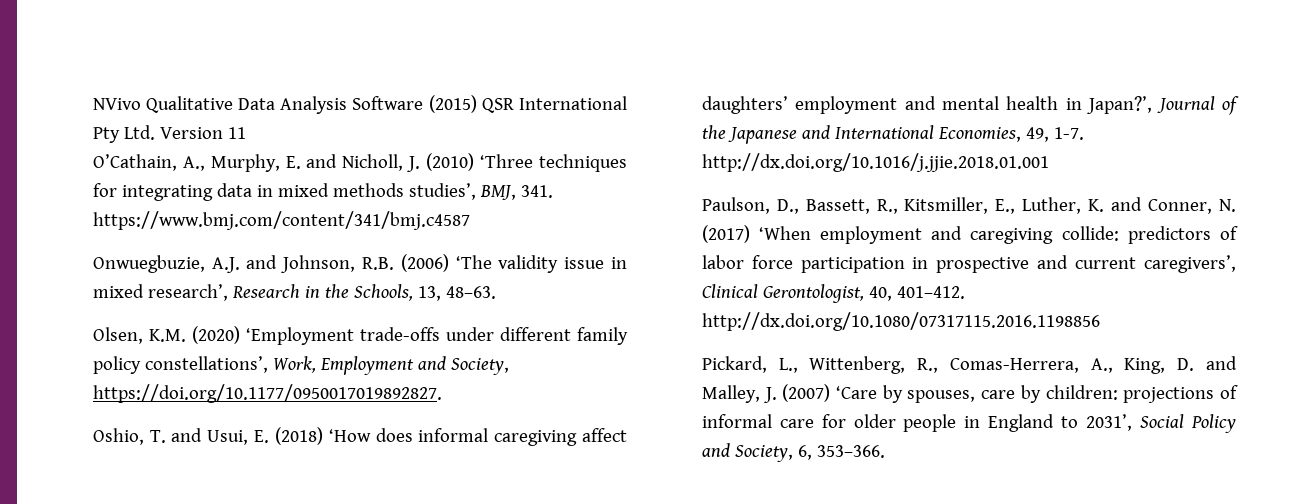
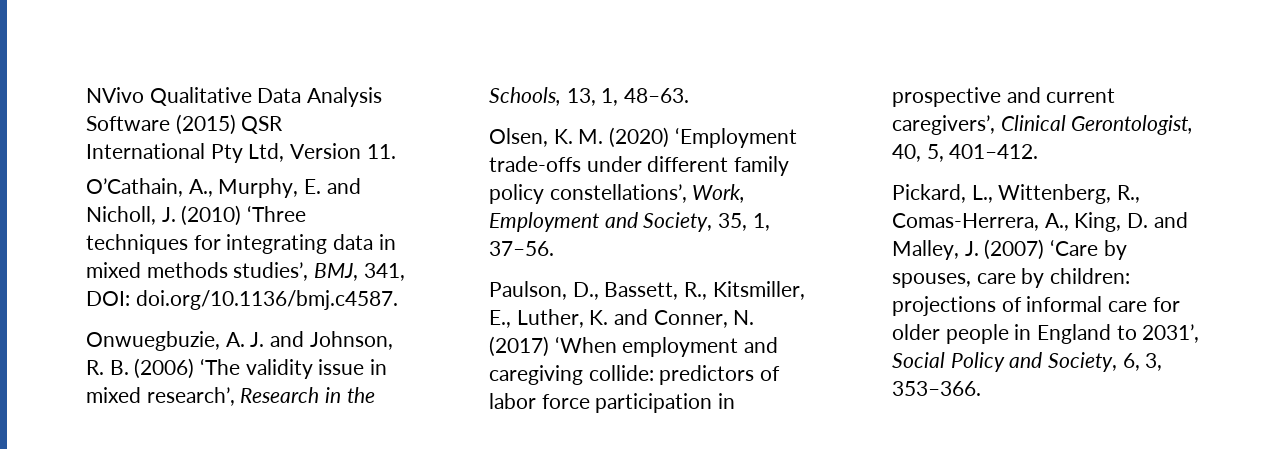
- NVivo Qualitative Data Analysis Software (2015) QSR International Pty Ltd. Version 11
+ NVivo Qualitative Data Analysis Software (2015) QSR International Pty Ltd, Version 11.
- O’Cathain, A., Murphy, E. and Nicholl, J. (2010) ‘Three techniques for integrating data in mixed methods studies’, BMJ, 341. https://www.bmj.com/content/341/bmj.c4587
- Onwuegbuzie, A.J. and Johnson, R.B. (2006) ‘The validity issue in mixed research’, Research in the Schools, 13, 48–63.
+ O’Cathain, A., Murphy, E. and Nicholl, J. (2010) ‘Three techniques for integrating data in mixed methods studies’, BMJ, 341, DOI: doi.org/10.1136/bmj.c4587.
+ Onwuegbuzie, A. J. and Johnson, R. B. (2006) ‘The validity issue in mixed research’, Research in the Schools, 13, 1, 48–63.
- Olsen, K.M. (2020) ‘Employment trade-offs under different family policy constellations’, Work, Employment and Society, https://doi.org/10.1177/0950017019892827.
- Oshio, T. and Usui, E. (2018) ‘How does informal caregiving affect daughters’ employment and mental health in Japan?’, Journal of the Japanese and International Economies, 49, 1-7. http://dx.doi.org/10.1016/j.jjie.2018.01.001
+ Olsen, K. M. (2020) ‘Employment trade-offs under different family policy constellations’, Work, Employment and Society, 35, 1, 37–56.
- Paulson, D., Bassett, R., Kitsmiller, E., Luther, K. and Conner, N. (2017) ‘When employment and caregiving collide: predictors of labor force participation in prospective and current caregivers’, Clinical Gerontologist, 40, 401–412. http://dx.doi.org/10.1080/07317115.2016.1198856
+ Paulson, D., Bassett, R., Kitsmiller, E., Luther, K. and Conner, N. (2017) ‘When employment and caregiving collide: predictors of labor force participation in prospective and current caregivers’, Clinical Gerontologist, 40, 5, 401–412.
- Pickard, L., Wittenberg, R., Comas-Herrera, A., King, D. and Malley, J. (2007) ‘Care by spouses, care by children: projections of informal care for older people in England to 2031’, Social Policy and Society, 6, 353–366.
+ Pickard, L., Wittenberg, R., Comas-Herrera, A., King, D. and Malley, J. (2007) ‘Care by spouses, care by children: projections of informal care for older people in England to 2031’, Social Policy and Society, 6, 3, 353–366.

